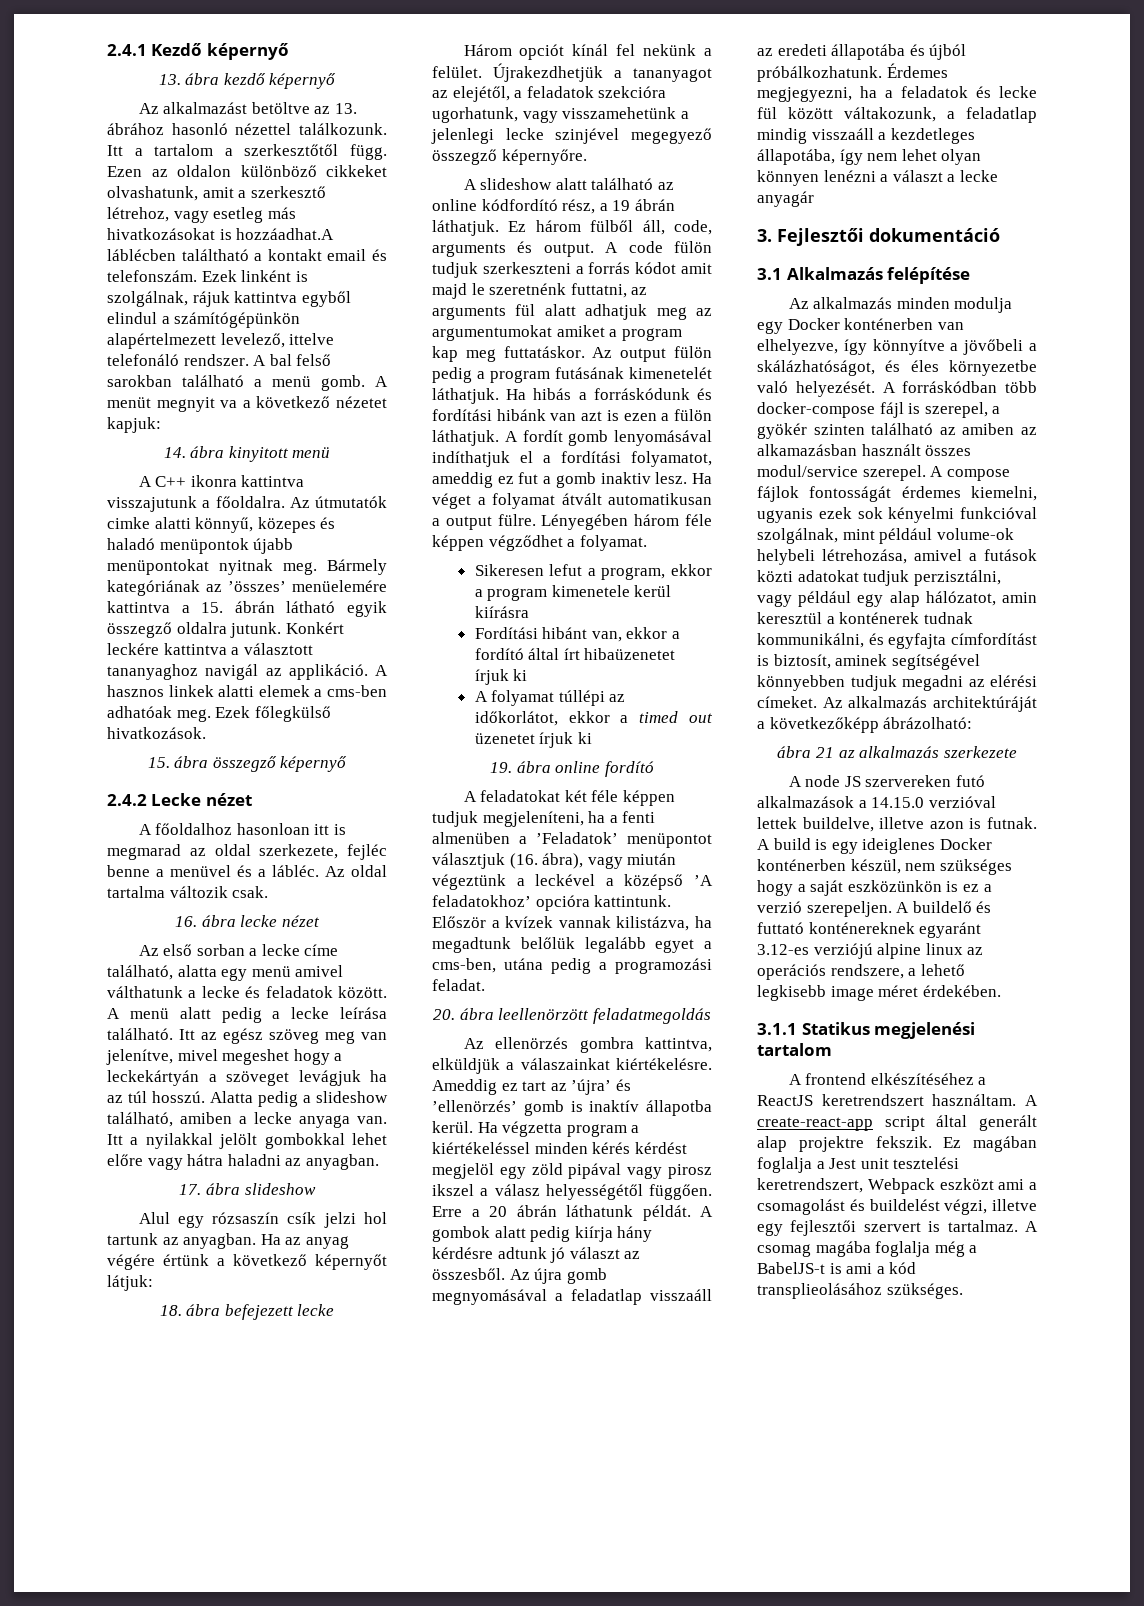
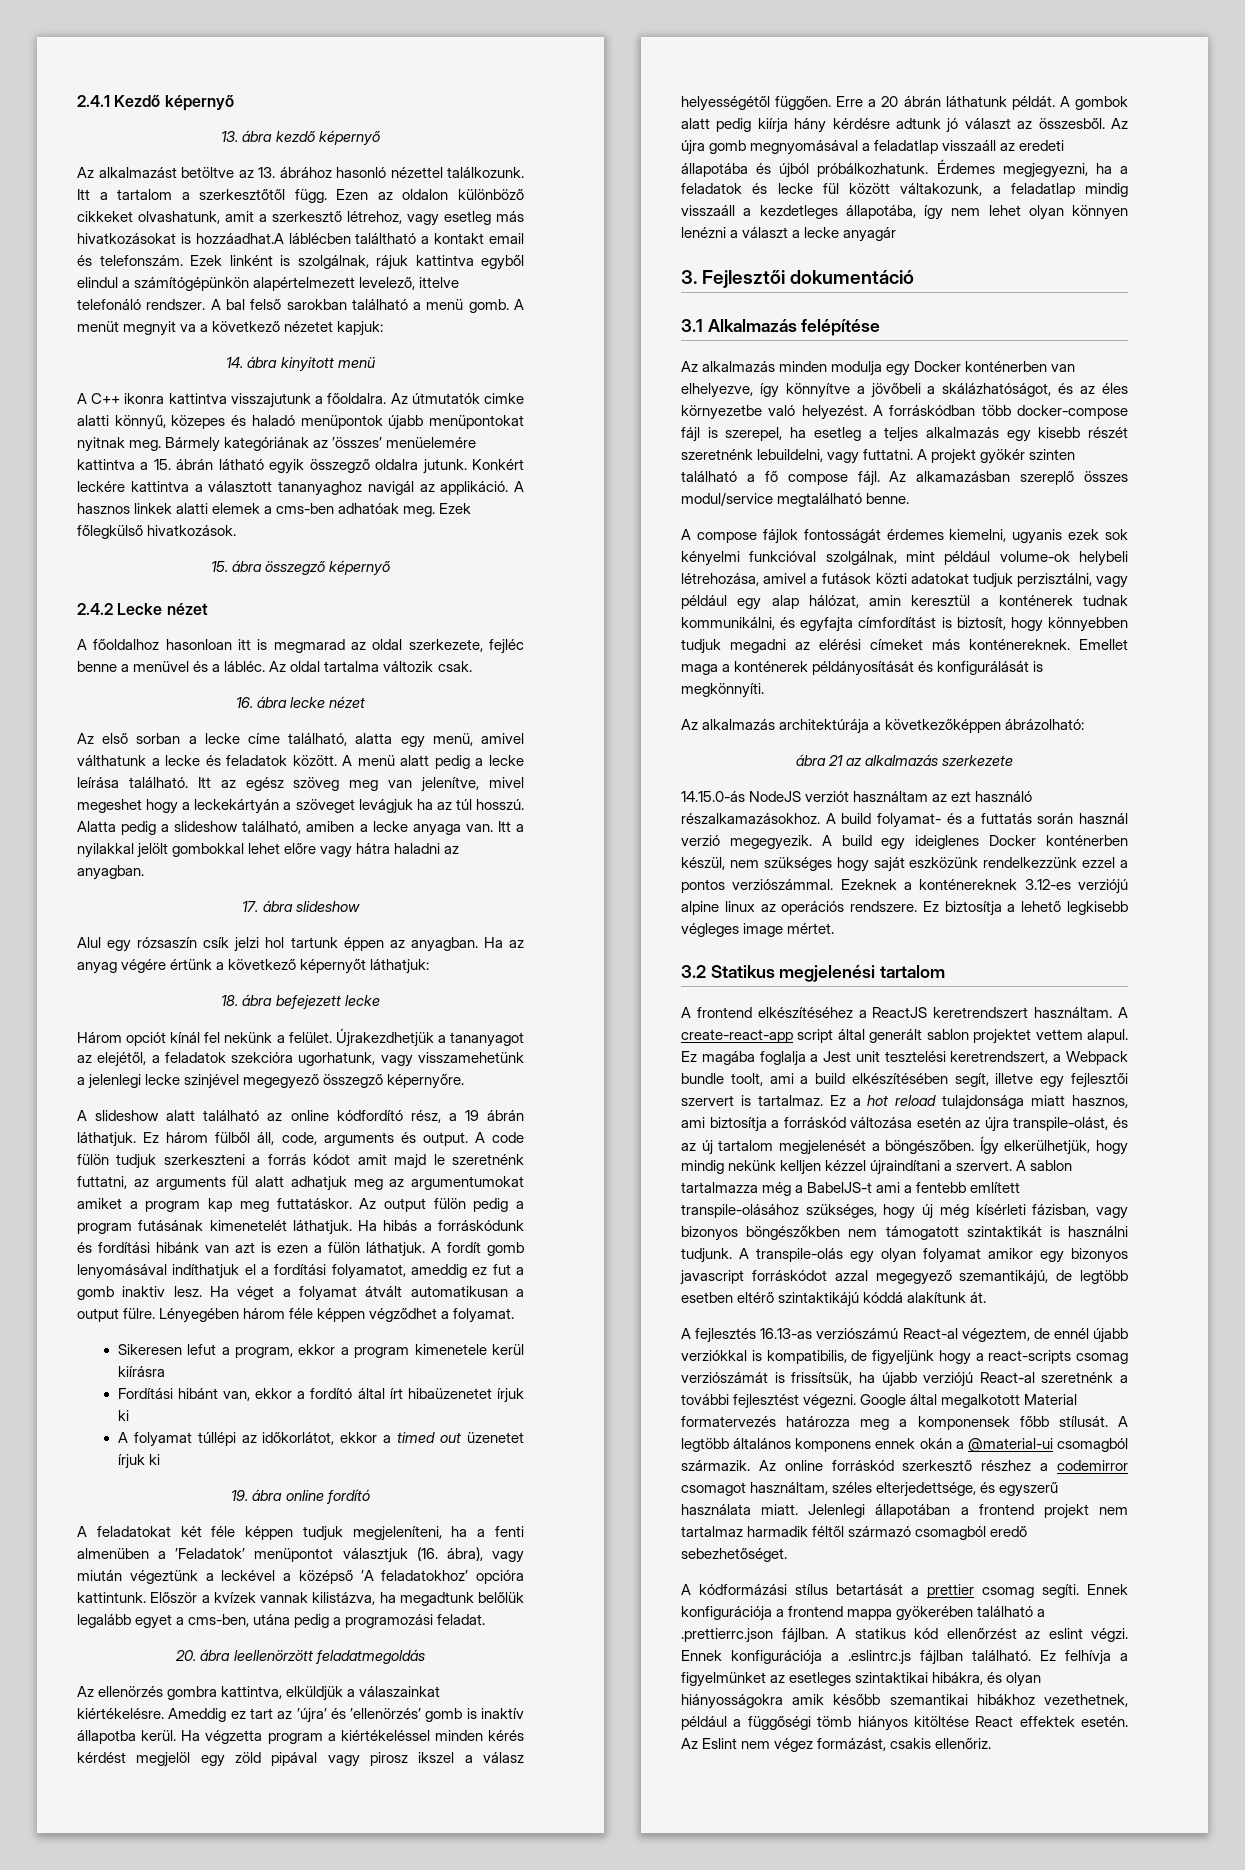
- Az első sorban a lecke címe található, alatta egy menü amivel válthatunk a lecke és feladatok között.
+ Az első sorban a lecke címe található, alatta egy menü, amivel válthatunk a lecke és feladatok között.
- Alul egy rózsaszín csík jelzi hol tartunk az anyagban.
+ Alul egy rózsaszín csík jelzi hol tartunk éppen az anyagban.
- Ha az anyag végére értünk a következő képernyőt látjuk:
+ Ha az anyag végére értünk a következő képernyőt láthatjuk:
- Az alkalmazás minden modulja egy Docker konténerben van elhelyezve, így könnyítve a jövőbeli a skálázhatóságot, és éles környezetbe való helyezését.
+ Az alkalmazás minden modulja egy Docker konténerben van elhelyezve, így könnyítve a jövőbeli a skálázhatóságot, és az éles környezetbe való helyezést.
- A forráskódban több docker-compose fájl is szerepel, a gyökér szinten található az amiben az alkamazásban használt összes modul/service szerepel. A compose fájlok fontosságát érdemes kiemelni, ugyanis ezek sok kényelmi funkcióval szolgálnak, mint például volume-ok helybeli létrehozása, amivel a futások közti adatokat tudjuk perzisztálni, vagy például egy alap hálózatot, amin keresztül a konténerek tudnak kommunikálni, és egyfajta címfordítást is biztosít, aminek segítségével könnyebben tudjuk megadni az elérési címeket. Az alkalmazás architektúráját a következőképp ábrázolható:
+ A forráskódban több docker-compose fájl is szerepel, ha esetleg a teljes alkalmazás egy kisebb részét szeretnénk lebuildelni, vagy futtatni. A projekt gyökér szinten található a fő compose fájl. Az alkamazásban szereplő összes modul/service megtalálható benne.
+ A compose fájlok fontosságát érdemes kiemelni, ugyanis ezek sok kényelmi funkcióval szolgálnak, mint például volume-ok helybeli létrehozása, amivel a futások közti adatokat tudjuk perzisztálni, vagy például egy alap hálózat, amin keresztül a konténerek tudnak kommunikálni, és egyfajta címfordítást is biztosít, hogy könnyebben tudjuk megadni az elérési címeket más konténereknek. Emellet maga a konténerek példányosítását és konfigurálását is megkönnyíti.
+ Az alkalmazás architektúrája a következőképpen ábrázolható:
- A node JS szervereken futó alkalmazások a 14.15.0 verzióval lettek buildelve, illetve azon is futnak. A build is egy ideiglenes Docker konténerben készül, nem szükséges hogy a saját eszközünkön is ez a verzió szerepeljen. A buildelő és futtató konténereknek egyaránt 3.12-es verziójú alpine linux az operációs rendszere, a lehető legkisebb image méret érdekében.
- 3.1.1 Statikus megjelenési tartalom
+ 14.15.0-ás NodeJS verziót használtam az ezt használó részalkamazásokhoz. A build folyamat- és a futtatás során használ verzió megegyezik. A build egy ideiglenes Docker konténerben készül, nem szükséges hogy saját eszközünk rendelkezzünk ezzel a pontos verziószámmal. Ezeknek a konténereknek 3.12-es verziójú alpine linux az operációs rendszere. Ez biztosítja a lehető legkisebb végleges image mértet.
+ 3.2 Statikus megjelenési tartalom
- A create-react-app script által generált alap projektre fekszik. Ez magában foglalja a Jest unit tesztelési keretrendszert, Webpack eszközt ami a csomagolást és buildelést végzi, illetve egy fejlesztői szervert is tartalmaz.
+ A create-react-app script által generált sablon projektet vettem alapul. Ez magába foglalja a Jest unit tesztelési keretrendszert, a Webpack bundle toolt, ami a build elkészítésében segít, illetve egy fejlesztői szervert is tartalmaz.
- A csomag magába foglalja még a BabelJS-t is ami a kód transplieolásához szükséges.
+ Ez a hot reload tulajdonsága miatt hasznos, ami biztosítja a forráskód változása esetén az újra transpile-olást, és az új tartalom megjelenését a böngészőben. Így elkerülhetjük, hogy mindig nekünk kelljen kézzel újraindítani a szervert. A sablon tartalmazza még a BabelJS-t ami a fentebb említett transpile-olásához szükséges, hogy új még kísérleti fázisban, vagy bizonyos böngészőkben nem támogatott szintaktikát is használni tudjunk. A transpile-olás egy olyan folyamat amikor egy bizonyos javascript forráskódot azzal megegyező szemantikájú, de legtöbb esetben eltérő szintaktikájú kóddá alakítunk át.
+ A fejlesztés 16.13-as verziószámú React-al végeztem, de ennél újabb verziókkal is kompatibilis, de figyeljünk hogy a react-scripts csomag verziószámát is frissítsük, ha újabb verziójú React-al szeretnénk a további fejlesztést végezni. Google által megalkotott Material formatervezés határozza meg a komponensek főbb stílusát. A legtöbb általános komponens ennek okán a @material-ui csomagból származik. Az online forráskód szerkesztő részhez a codemirror csomagot használtam, széles elterjedettsége, és egyszerű használata miatt. Jelenlegi állapotában a frontend projekt nem tartalmaz harmadik féltől származó csomagból eredő sebezhetőséget.
+ A kódformázási stílus betartását a prettier csomag segíti. Ennek konfigurációja a frontend mappa gyökerében található a .prettierrc.json fájlban. A statikus kód ellenőrzést az eslint végzi. Ennek konfigurációja a .eslintrc.js fájlban található. Ez felhívja a figyelmünket az esetleges szintaktikai hibákra, és olyan hiányosságokra amik később szemantikai hibákhoz vezethetnek, például a függőségi tömb hiányos kitöltése React effektek esetén. Az Eslint nem végez formázást, csakis ellenőriz.

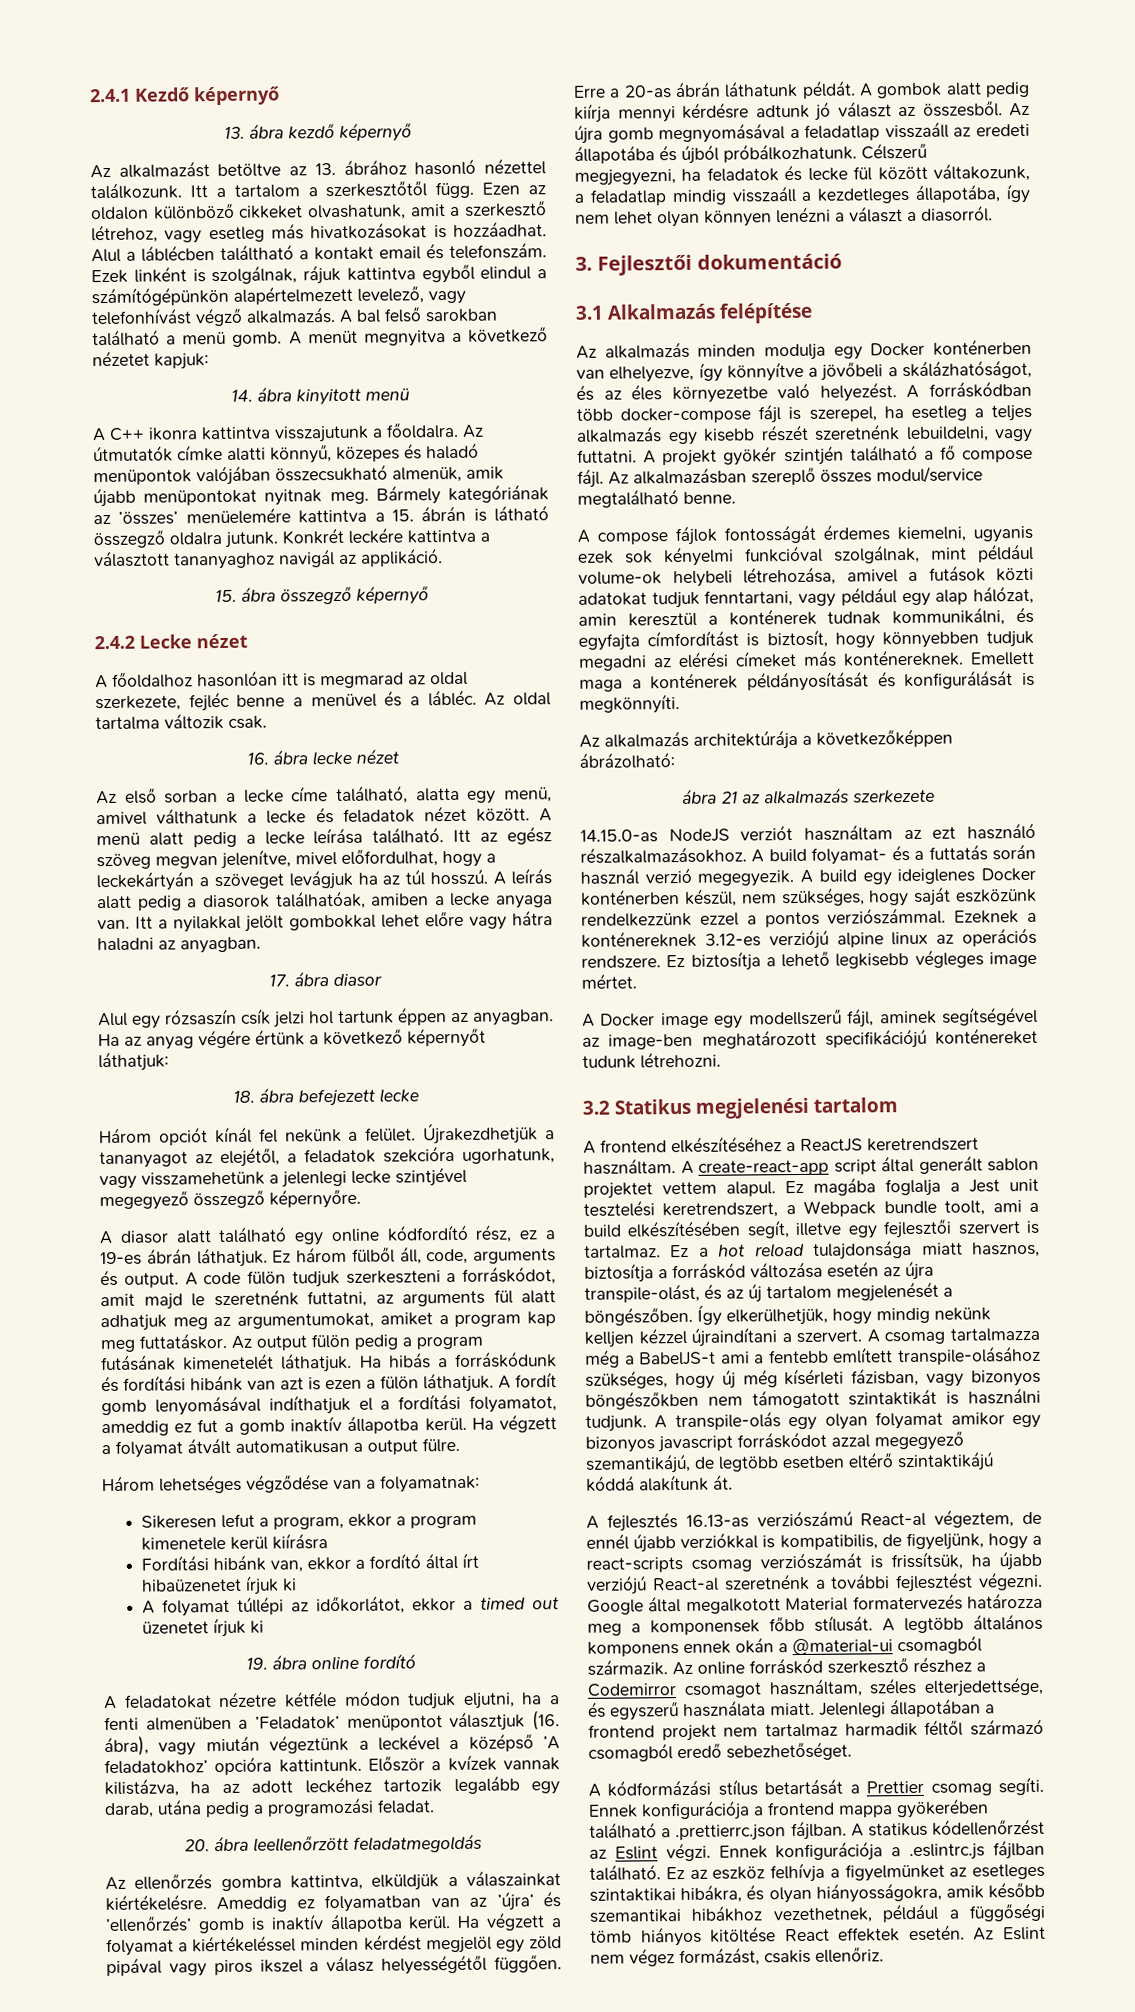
- Ezen az oldalon különböző cikkeket olvashatunk, amit a szerkesztő létrehoz, vagy esetleg más hivatkozásokat is hozzáadhat.A láblécben találtható a kontakt email és telefonszám.
+ Ezen az oldalon különböző cikkeket olvashatunk, amit a szerkesztő létrehoz, vagy esetleg más hivatkozásokat is hozzáadhat. Alul a láblécben találtható a kontakt email és telefonszám.
- Ezek linként is szolgálnak, rájuk kattintva egyből elindul a számítógépünkön alapértelmezett levelező, ittelve telefonáló rendszer.
+ Ezek linként is szolgálnak, rájuk kattintva egyből elindul a számítógépünkön alapértelmezett levelező, vagy telefonhívást végző alkalmazás.
- A menüt megnyit va a következő nézetet kapjuk:
+ A menüt megnyitva a következő nézetet kapjuk:
- Az útmutatók cimke alatti könnyű, közepes és haladó menüpontok újabb menüpontokat nyitnak meg.
+ Az útmutatók címke alatti könnyű, közepes és haladó menüpontok valójában összecsukható almenük, amik újabb menüpontokat nyitnak meg.
- Bármely kategóriának az ’összes’ menüelemére kattintva a 15. ábrán látható egyik összegző oldalra jutunk.
+ Bármely kategóriának az ’összes’ menüelemére kattintva a 15. ábrán is látható összegző oldalra jutunk.
- Konkért leckére kattintva a választott tananyaghoz navigál az applikáció. A hasznos linkek alatti elemek a cms-ben adhatóak meg. Ezek főlegkülső hivatkozások.
+ Konkrét leckére kattintva a választott tananyaghoz navigál az applikáció.
- A főoldalhoz hasonloan itt is megmarad az oldal szerkezete, fejléc benne a menüvel és a lábléc.
+ A főoldalhoz hasonlóan itt is megmarad az oldal szerkezete, fejléc benne a menüvel és a lábléc.
- Az első sorban a lecke címe található, alatta egy menü, amivel válthatunk a lecke és feladatok között.
+ Az első sorban a lecke címe található, alatta egy menü, amivel válthatunk a lecke és feladatok nézet között.
- Itt az egész szöveg meg van jelenítve, mivel megeshet hogy a leckekártyán a szöveget levágjuk ha az túl hosszú.
+ Itt az egész szöveg megvan jelenítve, mivel előfordulhat, hogy a leckekártyán a szöveget levágjuk ha az túl hosszú.
- Alatta pedig a slideshow található, amiben a lecke anyaga van.
+ A leírás alatt pedig a diasorok találhatóak, amiben a lecke anyaga van.
- 17. ábra slideshow
+ 17. ábra diasor
- Újrakezdhetjük a tananyagot az elejétől, a feladatok szekcióra ugorhatunk, vagy visszamehetünk a jelenlegi lecke szinjével megegyező összegző képernyőre.
+ Újrakezdhetjük a tananyagot az elejétől, a feladatok szekcióra ugorhatunk, vagy visszamehetünk a jelenlegi lecke szintjével megegyező összegző képernyőre.
- A slideshow alatt található az online kódfordító rész, a 19 ábrán láthatjuk.
+ A diasor alatt található egy online kódfordító rész, ez a 19-es ábrán láthatjuk.
- A code fülön tudjuk szerkeszteni a forrás kódot amit majd le szeretnénk futtatni, az arguments fül alatt adhatjuk meg az argumentumokat amiket a program kap meg futtatáskor.
+ A code fülön tudjuk szerkeszteni a forráskódot, amit majd le szeretnénk futtatni, az arguments fül alatt adhatjuk meg az argumentumokat, amiket a program kap meg futtatáskor.
- A fordít gomb lenyomásával indíthatjuk el a fordítási folyamatot, ameddig ez fut a gomb inaktiv lesz. Ha véget a folyamat átvált automatikusan a output fülre. Lényegében három féle képpen végződhet a folyamat.
+ A fordít gomb lenyomásával indíthatjuk el a fordítási folyamatot, ameddig ez fut a gomb inaktív állapotba kerül. Ha végzett a folyamat átvált automatikusan a output fülre.
+ Három lehetséges végződése van a folyamatnak:
- Fordítási hibánt van, ekkor a fordító által írt hibaüzenetet írjuk ki
+ Fordítási hibánk van, ekkor a fordító által írt hibaüzenetet írjuk ki
- A feladatokat két féle képpen tudjuk megjeleníteni, ha a fenti almenüben a ’Feladatok’ menüpontot választjuk (16. ábra), vagy miután végeztünk a leckével a középső ’A feladatokhoz’ opcióra kattintunk.
+ A feladatokat nézetre kétféle módon tudjuk eljutni, ha a fenti almenüben a ’Feladatok’ menüpontot választjuk (16. ábra), vagy miután végeztünk a leckével a középső ’A feladatokhoz’ opcióra kattintunk.
- Először a kvízek vannak kilistázva, ha megadtunk belőlük legalább egyet a cms-ben, utána pedig a programozási feladat.
+ Először a kvízek vannak kilistázva, ha az adott leckéhez tartozik legalább egy darab, utána pedig a programozási feladat.
- 20. ábra leellenörzött feladatmegoldás
+ 20. ábra leellenőrzött feladatmegoldás
- Az ellenörzés gombra kattintva, elküldjük a válaszainkat kiértékelésre.
+ Az ellenőrzés gombra kattintva, elküldjük a válaszainkat kiértékelésre.
- Ameddig ez tart az ’újra’ és ’ellenörzés’ gomb is inaktív állapotba kerül.
+ Ameddig ez folyamatban van az ’újra’ és ’ellenőrzés’ gomb is inaktív állapotba kerül.
- Ha végzetta program a kiértékeléssel minden kérés kérdést megjelöl egy zöld pipával vagy pirosz ikszel a válasz helyességétől függően.
+ Ha végzett a folyamat a kiértékeléssel minden kérdést megjelöl egy zöld pipával vagy piros ikszel a válasz helyességétől függően.
- Erre a 20 ábrán láthatunk példát.
+ Erre a 20-as ábrán láthatunk példát.
- A gombok alatt pedig kiírja hány kérdésre adtunk jó választ az összesből.
+ A gombok alatt pedig kiírja mennyi kérdésre adtunk jó választ az összesből.
- Érdemes megjegyezni, ha a feladatok és lecke fül között váltakozunk, a feladatlap mindig visszaáll a kezdetleges állapotába, így nem lehet olyan könnyen lenézni a választ a lecke anyagár
+ Célszerű megjegyezni, ha feladatok és lecke fül között váltakozunk, a feladatlap mindig visszaáll a kezdetleges állapotába, így nem lehet olyan könnyen lenézni a választ a diasorról.
- A projekt gyökér szinten található a fő compose fájl.
+ A projekt gyökér szintjén található a fő compose fájl.
- Az alkamazásban szereplő összes modul/service megtalálható benne.
+ Az alkalmazásban szereplő összes modul/service megtalálható benne.
- A compose fájlok fontosságát érdemes kiemelni, ugyanis ezek sok kényelmi funkcióval szolgálnak, mint például volume-ok helybeli létrehozása, amivel a futások közti adatokat tudjuk perzisztálni, vagy például egy alap hálózat, amin keresztül a konténerek tudnak kommunikálni, és egyfajta címfordítást is biztosít, hogy könnyebben tudjuk megadni az elérési címeket más konténereknek.
+ A compose fájlok fontosságát érdemes kiemelni, ugyanis ezek sok kényelmi funkcióval szolgálnak, mint például volume-ok helybeli létrehozása, amivel a futások közti adatokat tudjuk fenntartani, vagy például egy alap hálózat, amin keresztül a konténerek tudnak kommunikálni, és egyfajta címfordítást is biztosít, hogy könnyebben tudjuk megadni az elérési címeket más konténereknek.
- Emellet maga a konténerek példányosítását és konfigurálását is megkönnyíti.
+ Emellett maga a konténerek példányosítását és konfigurálását is megkönnyíti.
- 14.15.0-ás NodeJS verziót használtam az ezt használó részalkamazásokhoz.
+ 14.15.0-as NodeJS verziót használtam az ezt használó részalkalmazásokhoz.
- A build egy ideiglenes Docker konténerben készül, nem szükséges hogy saját eszközünk rendelkezzünk ezzel a pontos verziószámmal.
+ A build egy ideiglenes Docker konténerben készül, nem szükséges, hogy saját eszközünk rendelkezzünk ezzel a pontos verziószámmal.
+ A Docker image egy modellszerű fájl, aminek segítségével az image-ben meghatározott specifikációjú konténereket tudunk létrehozni.
- Ez a hot reload tulajdonsága miatt hasznos, ami biztosítja a forráskód változása esetén az újra transpile-olást, és az új tartalom megjelenését a böngészőben.
+ Ez a hot reload tulajdonsága miatt hasznos, biztosítja a forráskód változása esetén az újra transpile-olást, és az új tartalom megjelenését a böngészőben.
- A sablon tartalmazza még a BabelJS-t ami a fentebb említett transpile-olásához szükséges, hogy új még kísérleti fázisban, vagy bizonyos böngészőkben nem támogatott szintaktikát is használni tudjunk.
+ A csomag tartalmazza még a BabelJS-t ami a fentebb említett transpile-olásához szükséges, hogy új még kísérleti fázisban, vagy bizonyos böngészőkben nem támogatott szintaktikát is használni tudjunk.
- A fejlesztés 16.13-as verziószámú React-al végeztem, de ennél újabb verziókkal is kompatibilis, de figyeljünk hogy a react-scripts csomag verziószámát is frissítsük, ha újabb verziójú React-al szeretnénk a további fejlesztést végezni.
+ A fejlesztés 16.13-as verziószámú React-al végeztem, de ennél újabb verziókkal is kompatibilis, de figyeljünk, hogy a react-scripts csomag verziószámát is frissítsük, ha újabb verziójú React-al szeretnénk a további fejlesztést végezni.
- Az online forráskód szerkesztő részhez a codemirror csomagot használtam, széles elterjedettsége, és egyszerű használata miatt.
+ Az online forráskód szerkesztő részhez a Codemirror csomagot használtam, széles elterjedettsége, és egyszerű használata miatt.
- A kódformázási stílus betartását a prettier csomag segíti.
+ A kódformázási stílus betartását a Prettier csomag segíti.
- A statikus kód ellenőrzést az eslint végzi.
+ A statikus kódellenőrzést az Eslint végzi.
- Ez felhívja a figyelmünket az esetleges szintaktikai hibákra, és olyan hiányosságokra amik később szemantikai hibákhoz vezethetnek, például a függőségi tömb hiányos kitöltése React effektek esetén.
+ Ez az eszköz felhívja a figyelmünket az esetleges szintaktikai hibákra, és olyan hiányosságokra, amik később szemantikai hibákhoz vezethetnek, például a függőségi tömb hiányos kitöltése React effektek esetén.

